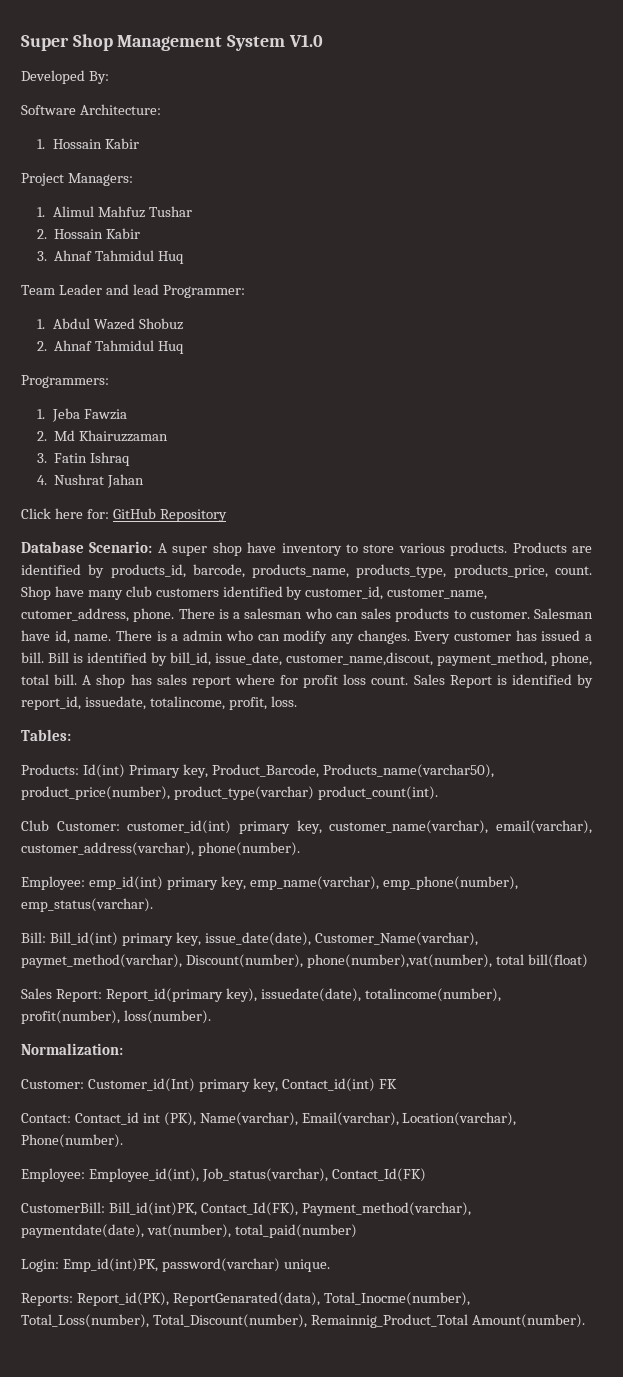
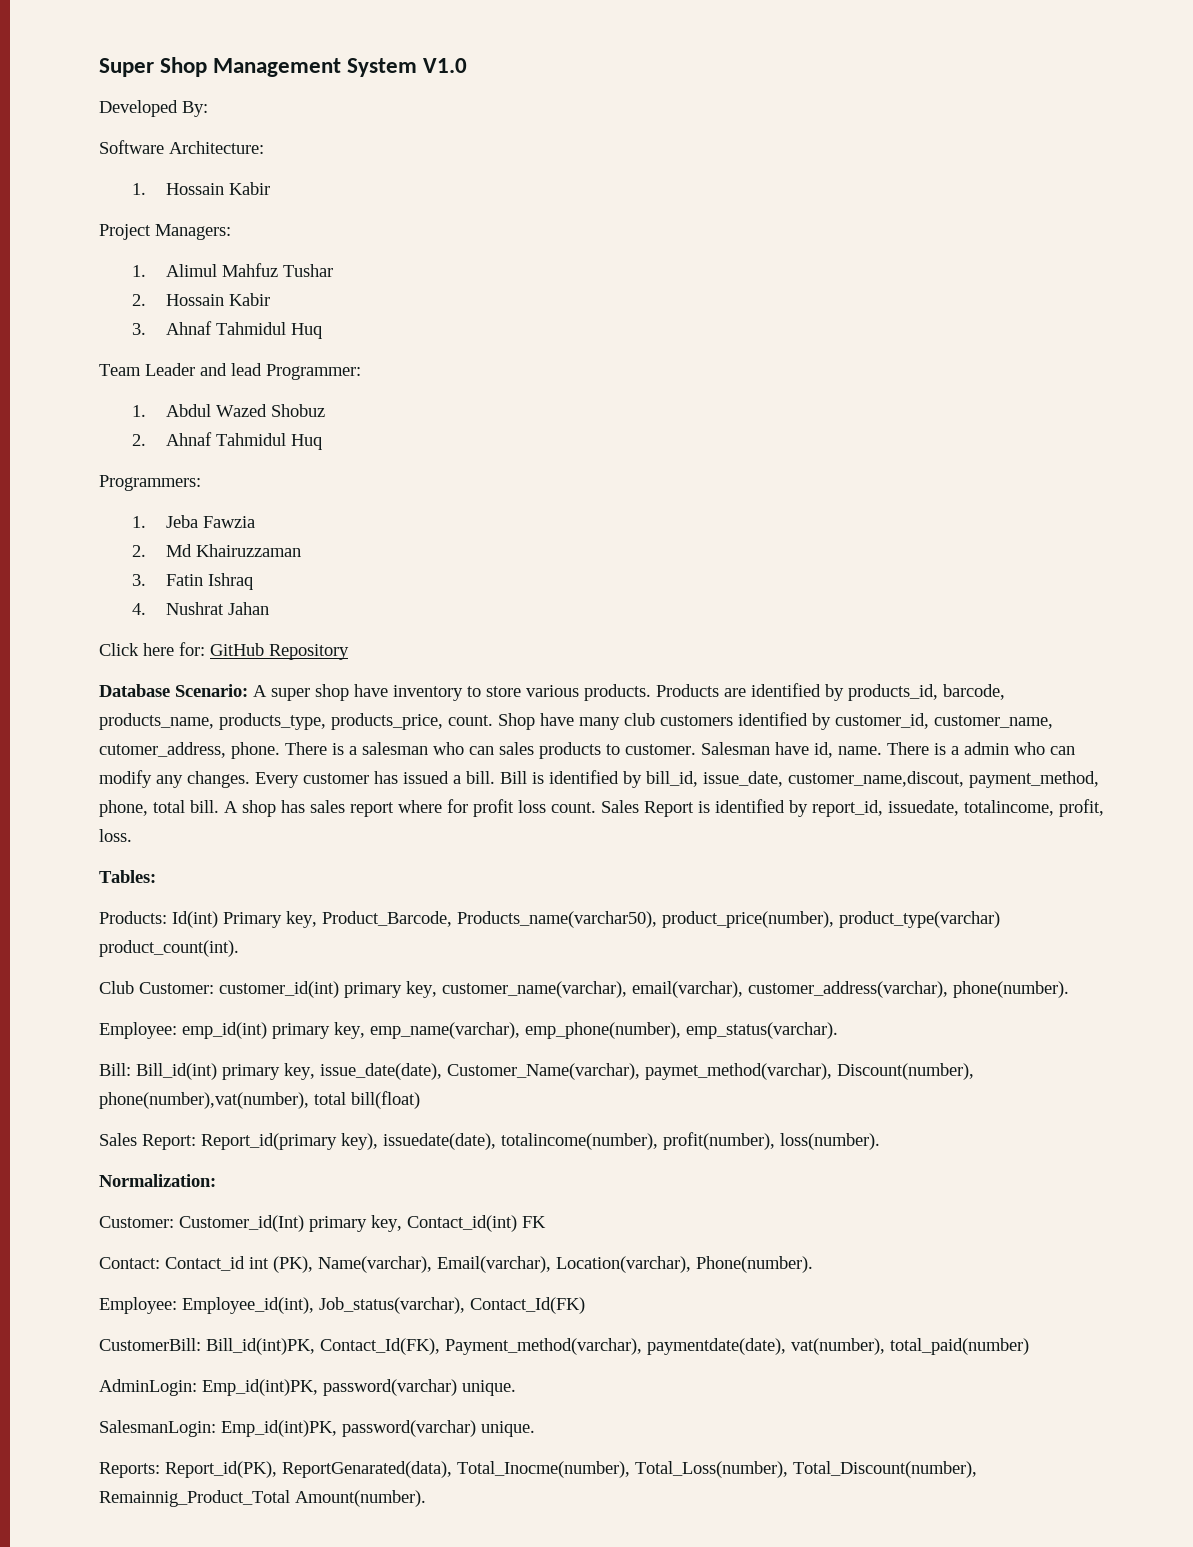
- Login: Emp_id(int)PK, password(varchar) unique.
+ AdminLogin: Emp_id(int)PK, password(varchar) unique.
+ SalesmanLogin: Emp_id(int)PK, password(varchar) unique.

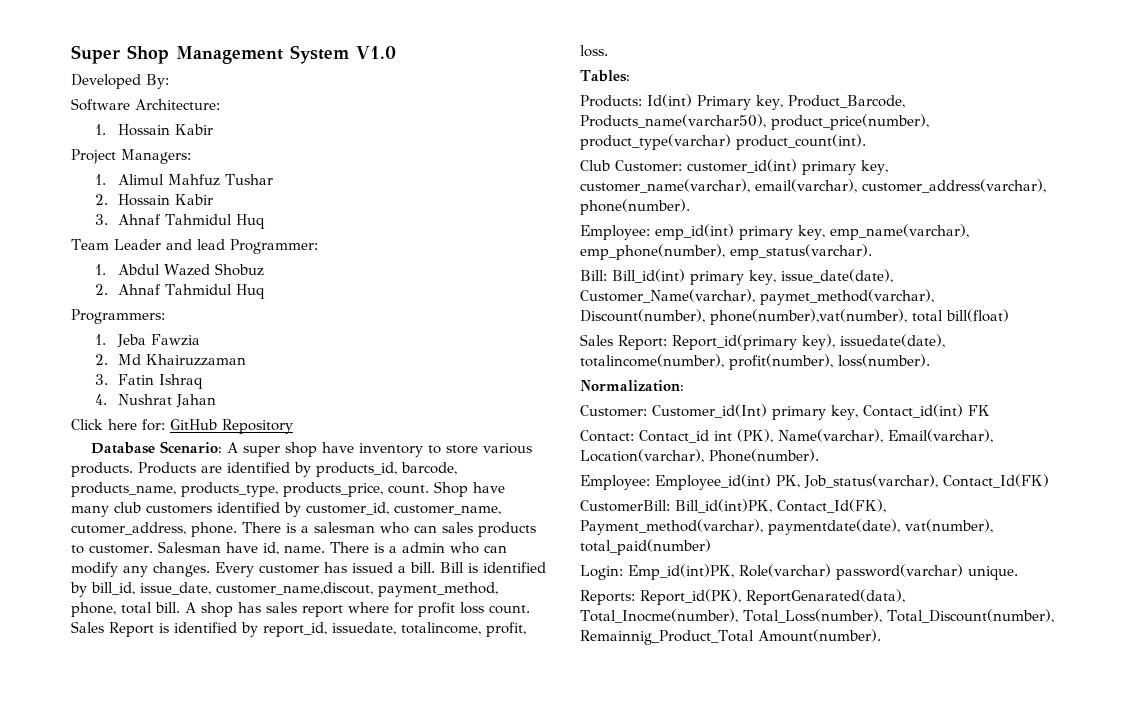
- Employee: Employee_id(int), Job_status(varchar), Contact_Id(FK)
+ Employee: Employee_id(int) PK, Job_status(varchar), Contact_Id(FK)
- AdminLogin: Emp_id(int)PK, password(varchar) unique.
- SalesmanLogin: Emp_id(int)PK, password(varchar) unique.
+ Login: Emp_id(int)PK, Role(varchar) password(varchar) unique.

